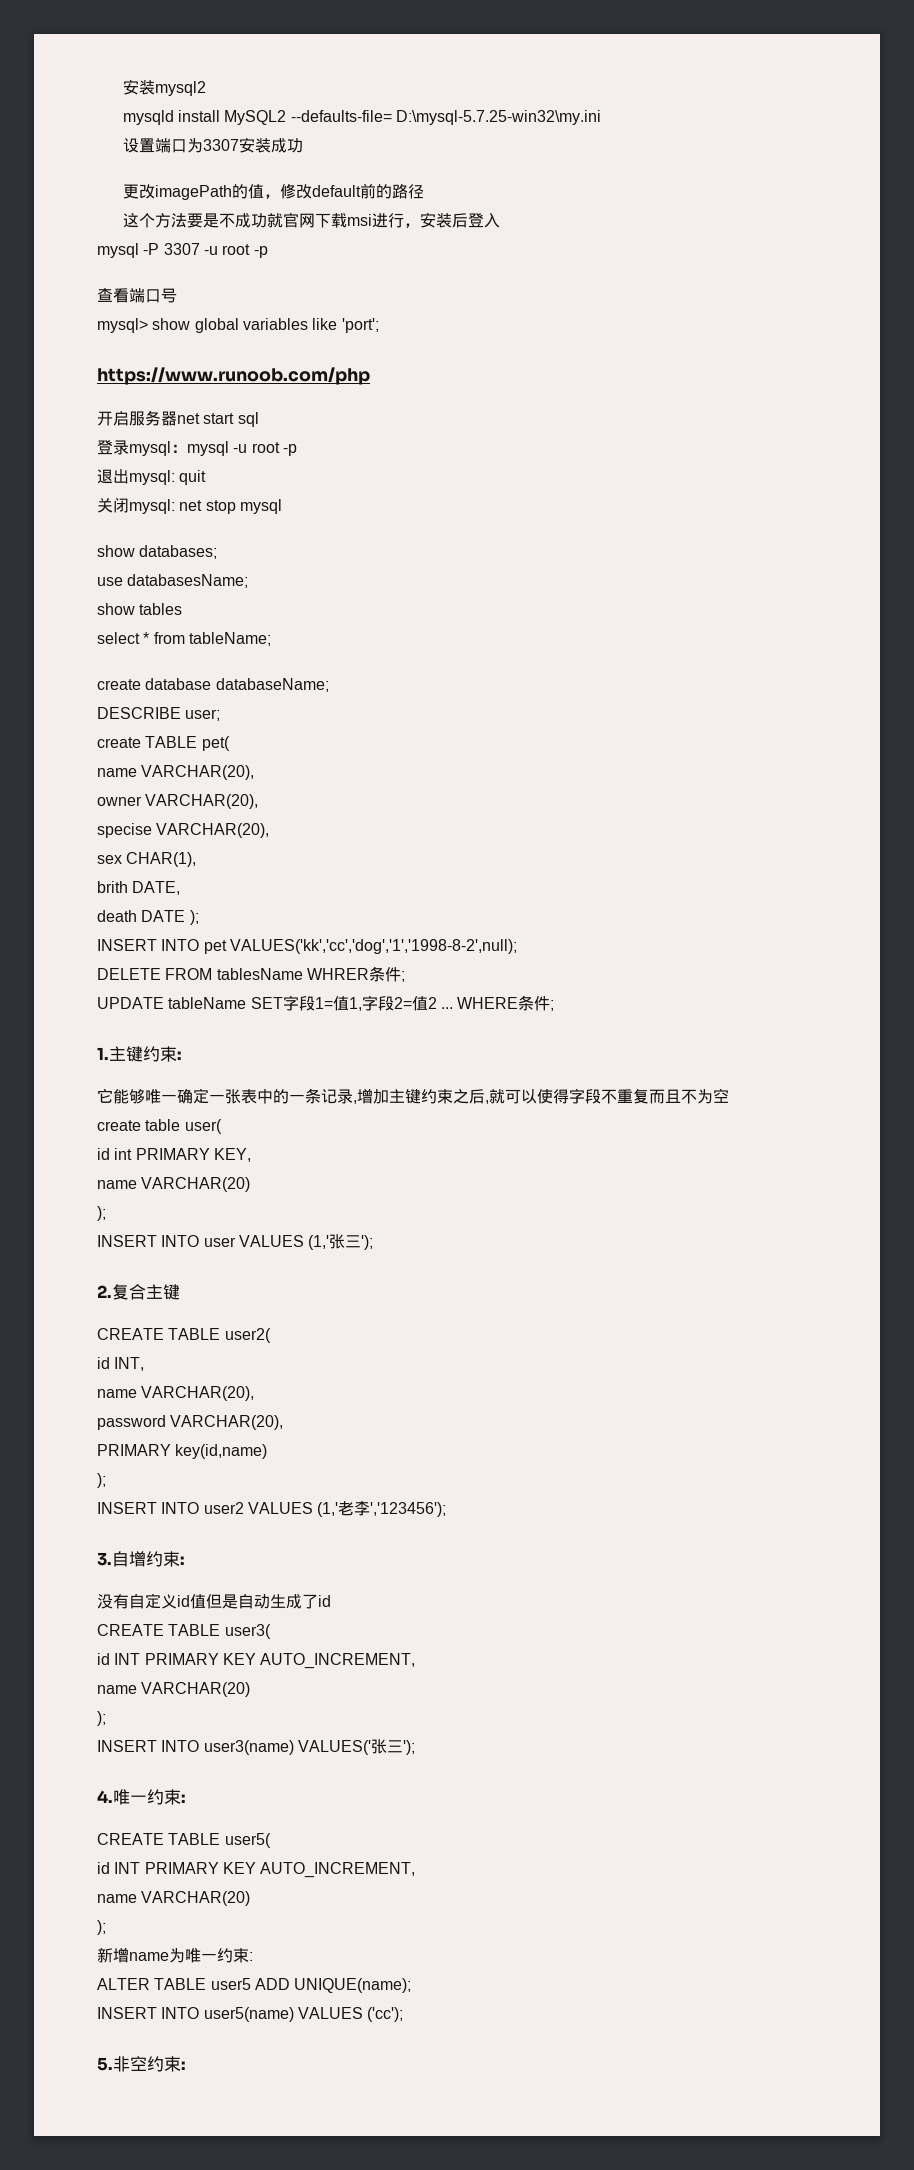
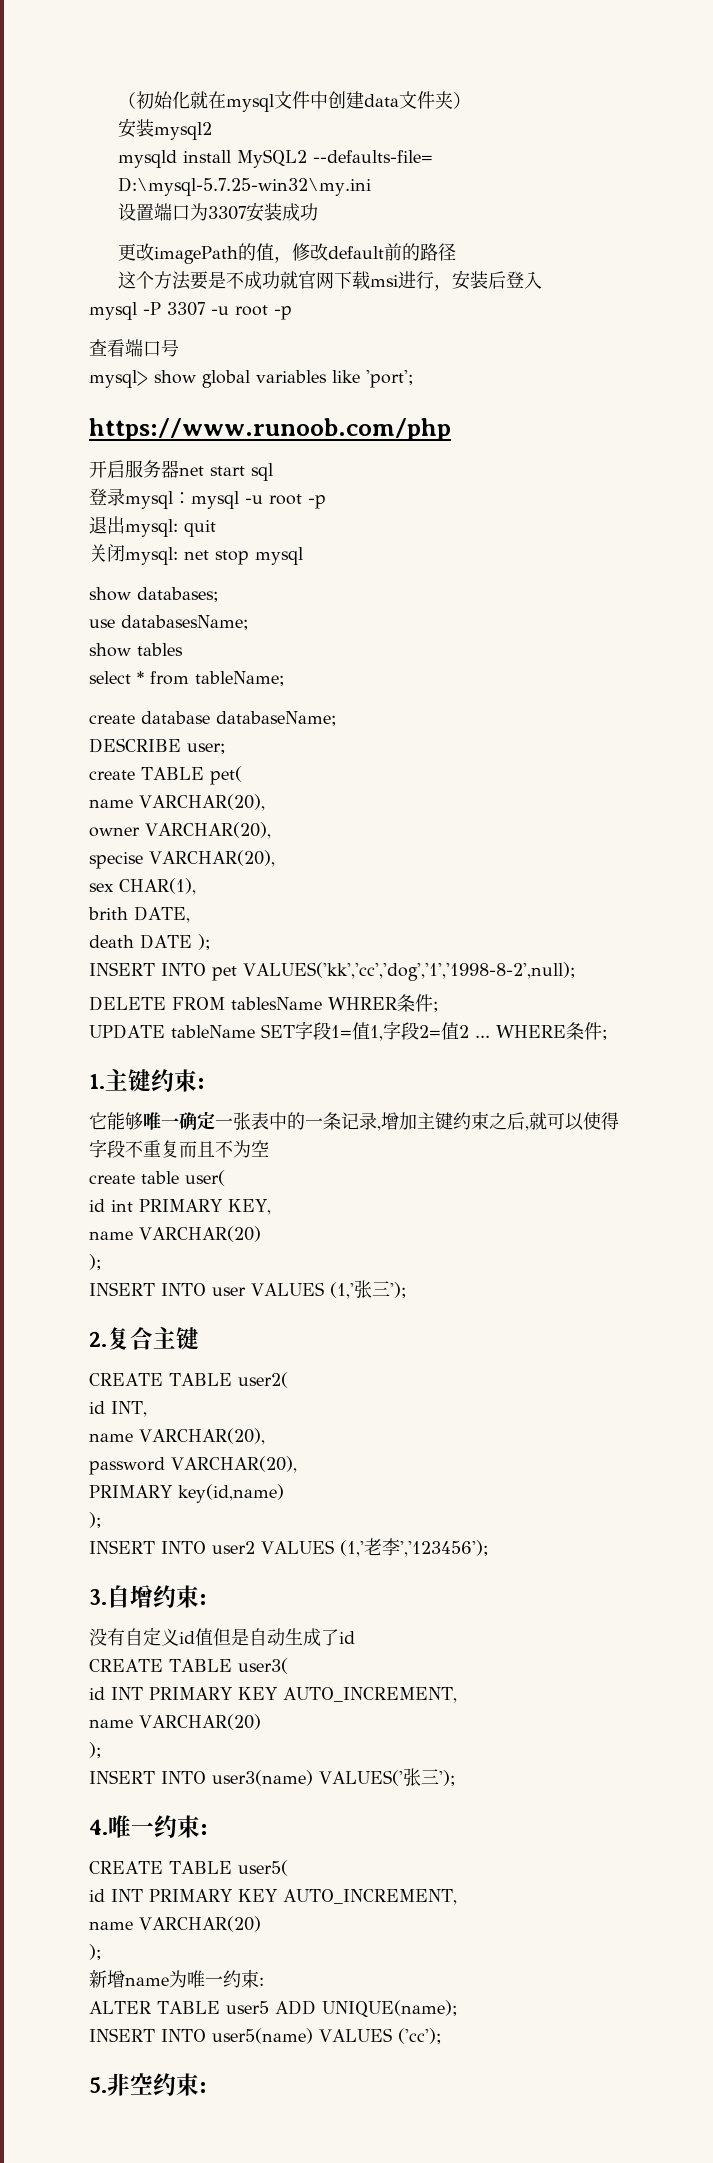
+ （初始化就在mysql文件中创建data文件夹）

